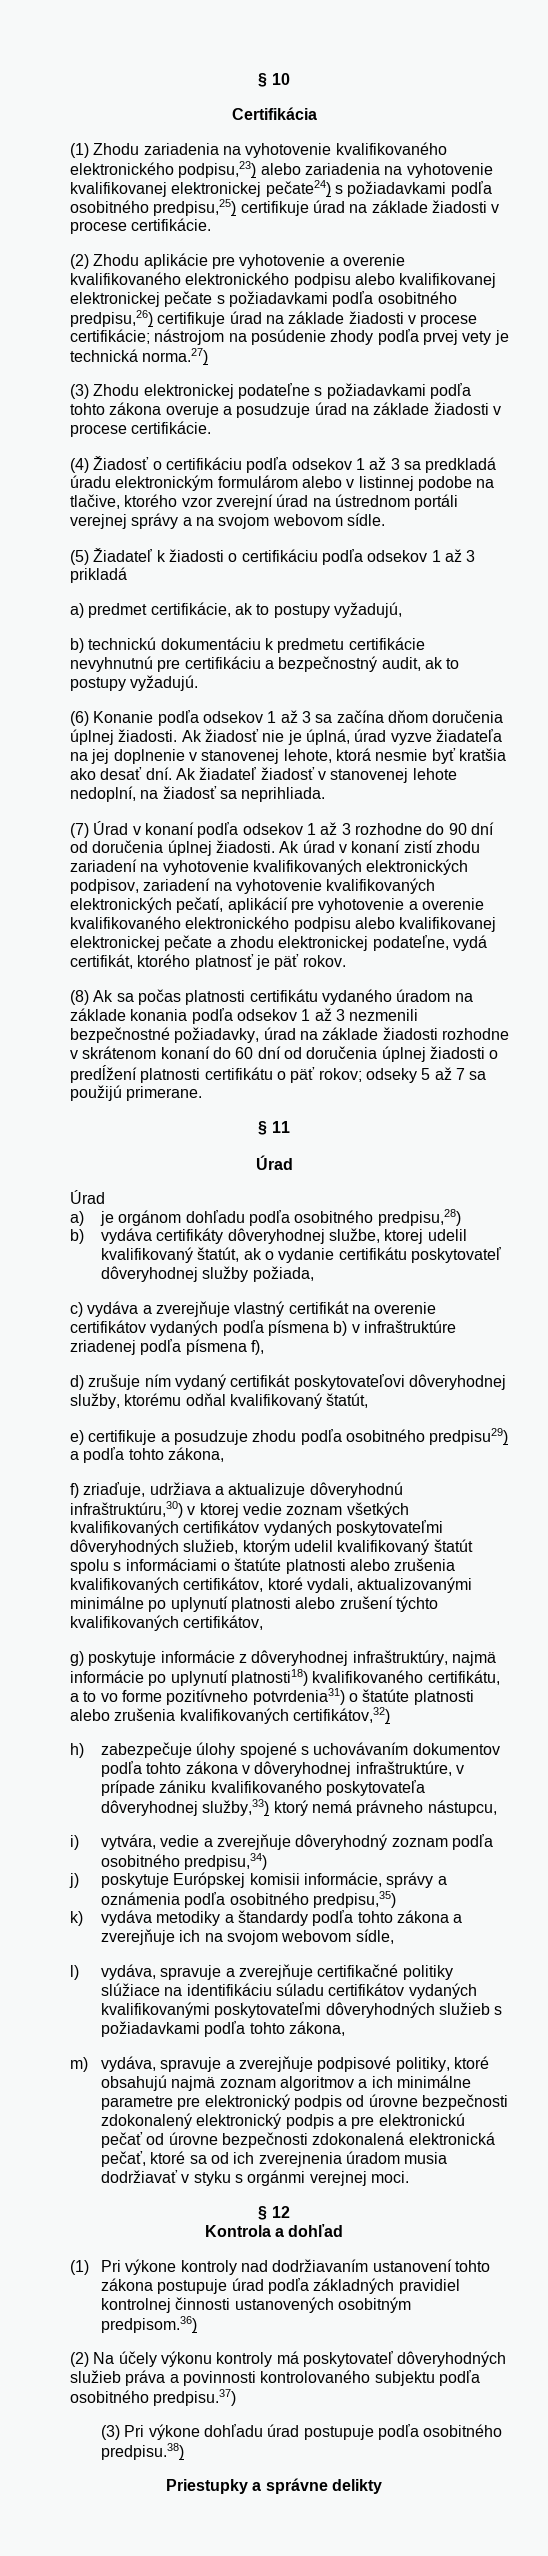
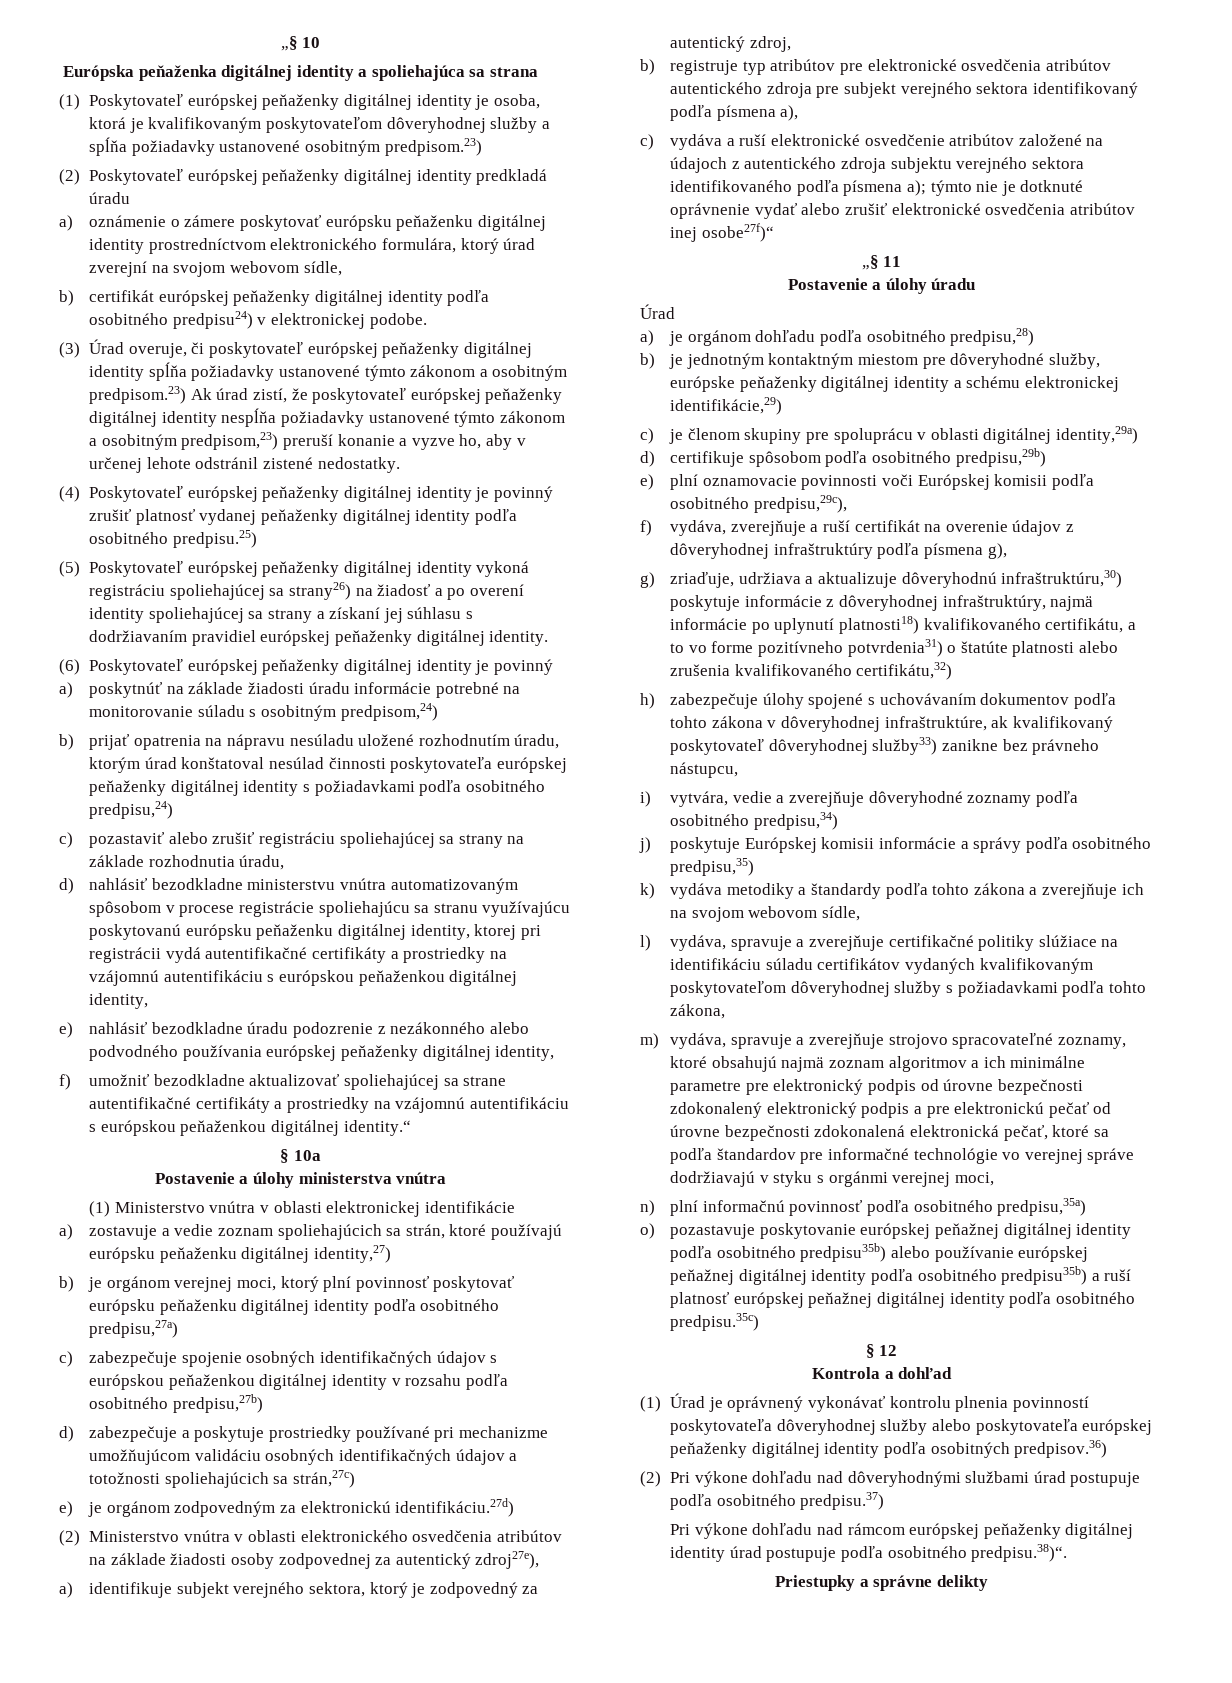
- § 10
+ „§ 10
- Certifikácia
- (1) Zhodu zariadenia na vyhotovenie kvalifikovaného elektronického podpisu,23) alebo zariadenia na vyhotovenie kvalifikovanej elektronickej pečate24) s požiadavkami podľa osobitného predpisu,25) certifikuje úrad na základe žiadosti v procese certifikácie.
- (2) Zhodu aplikácie pre vyhotovenie a overenie kvalifikovaného elektronického podpisu alebo kvalifikovanej elektronickej pečate s požiadavkami podľa osobitného predpisu,26) certifikuje úrad na základe žiadosti v procese certifikácie; nástrojom na posúdenie zhody podľa prvej vety je technická norma.27)
- (3) Zhodu elektronickej podateľne s požiadavkami podľa tohto zákona overuje a posudzuje úrad na základe žiadosti v procese certifikácie.
- (4) Žiadosť o certifikáciu podľa odsekov 1 až 3 sa predkladá úradu elektronickým formulárom alebo v listinnej podobe na tlačive, ktorého vzor zverejní úrad na ústrednom portáli verejnej správy a na svojom webovom sídle.
- (5) Žiadateľ k žiadosti o certifikáciu podľa odsekov 1 až 3 prikladá
- a) predmet certifikácie, ak to postupy vyžadujú,
- b) technickú dokumentáciu k predmetu certifikácie nevyhnutnú pre certifikáciu a bezpečnostný audit, ak to postupy vyžadujú.
- (6) Konanie podľa odsekov 1 až 3 sa začína dňom doručenia úplnej žiadosti. Ak žiadosť nie je úplná, úrad vyzve žiadateľa na jej doplnenie v stanovenej lehote, ktorá nesmie byť kratšia ako desať dní. Ak žiadateľ žiadosť v stanovenej lehote nedoplní, na žiadosť sa neprihliada.
- (7) Úrad v konaní podľa odsekov 1 až 3 rozhodne do 90 dní od doručenia úplnej žiadosti. Ak úrad v konaní zistí zhodu zariadení na vyhotovenie kvalifikovaných elektronických podpisov, zariadení na vyhotovenie kvalifikovaných elektronických pečatí, aplikácií pre vyhotovenie a overenie kvalifikovaného elektronického podpisu alebo kvalifikovanej elektronickej pečate a zhodu elektronickej podateľne, vydá certifikát, ktorého platnosť je päť rokov.
- (8) Ak sa počas platnosti certifikátu vydaného úradom na základe konania podľa odsekov 1 až 3 nezmenili bezpečnostné požiadavky, úrad na základe žiadosti rozhodne v skrátenom konaní do 60 dní od doručenia úplnej žiadosti o predĺžení platnosti certifikátu o päť rokov; odseky 5 až 7 sa použijú primerane.
- § 11
- Úrad
+ Európska peňaženka digitálnej identity a spoliehajúca sa strana
+ (1) Poskytovateľ európskej peňaženky digitálnej identity je osoba, ktorá je kvalifikovaným poskytovateľom dôveryhodnej služby a spĺňa požiadavky ustanovené osobitným predpisom.23)
+ (2) Poskytovateľ európskej peňaženky digitálnej identity predkladá úradu
+ a) oznámenie o zámere poskytovať európsku peňaženku digitálnej identity prostredníctvom elektronického formulára, ktorý úrad zverejní na svojom webovom sídle,
+ b) certifikát európskej peňaženky digitálnej identity podľa osobitného predpisu24) v elektronickej podobe.
+ (3) Úrad overuje, či poskytovateľ európskej peňaženky digitálnej identity spĺňa požiadavky ustanovené týmto zákonom a osobitným predpisom.23) Ak úrad zistí, že poskytovateľ európskej peňaženky digitálnej identity nespĺňa požiadavky ustanovené týmto zákonom a osobitným predpisom,23) preruší konanie a vyzve ho, aby v určenej lehote odstránil zistené nedostatky.
+ (4) Poskytovateľ európskej peňaženky digitálnej identity je povinný zrušiť platnosť vydanej peňaženky digitálnej identity podľa osobitného predpisu.25)
+ (5) Poskytovateľ európskej peňaženky digitálnej identity vykoná registráciu spoliehajúcej sa strany26) na žiadosť a po overení identity spoliehajúcej sa strany a získaní jej súhlasu s dodržiavaním pravidiel európskej peňaženky digitálnej identity.
+ (6) Poskytovateľ európskej peňaženky digitálnej identity je povinný
+ a) poskytnúť na základe žiadosti úradu informácie potrebné na monitorovanie súladu s osobitným predpisom,24)
+ b) prijať opatrenia na nápravu nesúladu uložené rozhodnutím úradu, ktorým úrad konštatoval nesúlad činnosti poskytovateľa európskej peňaženky digitálnej identity s požiadavkami podľa osobitného predpisu,24)
+ c) pozastaviť alebo zrušiť registráciu spoliehajúcej sa strany na základe rozhodnutia úradu,
+ d) nahlásiť bezodkladne ministerstvu vnútra automatizovaným spôsobom v procese registrácie spoliehajúcu sa stranu využívajúcu poskytovanú európsku peňaženku digitálnej identity, ktorej pri registrácii vydá autentifikačné certifikáty a prostriedky na vzájomnú autentifikáciu s európskou peňaženkou digitálnej identity,
+ e) nahlásiť bezodkladne úradu podozrenie z nezákonného alebo podvodného používania európskej peňaženky digitálnej identity,
+ f) umožniť bezodkladne aktualizovať spoliehajúcej sa strane autentifikačné certifikáty a prostriedky na vzájomnú autentifikáciu s európskou peňaženkou digitálnej identity.“
+ § 10a
+ Postavenie a úlohy ministerstva vnútra
+ (1) Ministerstvo vnútra v oblasti elektronickej identifikácie
+ a) zostavuje a vedie zoznam spoliehajúcich sa strán, ktoré používajú európsku peňaženku digitálnej identity,27)
+ b) je orgánom verejnej moci, ktorý plní povinnosť poskytovať európsku peňaženku digitálnej identity podľa osobitného predpisu,27a)
+ c) zabezpečuje spojenie osobných identifikačných údajov s európskou peňaženkou digitálnej identity v rozsahu podľa osobitného predpisu,27b)
+ d) zabezpečuje a poskytuje prostriedky používané pri mechanizme umožňujúcom validáciu osobných identifikačných údajov a totožnosti spoliehajúcich sa strán,27c)
+ e) je orgánom zodpovedným za elektronickú identifikáciu.27d)
+ (2) Ministerstvo vnútra v oblasti elektronického osvedčenia atribútov na základe žiadosti osoby zodpovednej za autentický zdroj27e),
+ a) identifikuje subjekt verejného sektora, ktorý je zodpovedný za autentický zdroj,
+ b) registruje typ atribútov pre elektronické osvedčenia atribútov autentického zdroja pre subjekt verejného sektora identifikovaný podľa písmena a),
+ c) vydáva a ruší elektronické osvedčenie atribútov založené na údajoch z autentického zdroja subjektu verejného sektora identifikovaného podľa písmena a); týmto nie je dotknuté oprávnenie vydať alebo zrušiť elektronické osvedčenia atribútov inej osobe27f)“
+ „§ 11
+ Postavenie a úlohy úradu
- b) vydáva certifikáty dôveryhodnej službe, ktorej udelil kvalifikovaný štatút, ak o vydanie certifikátu poskytovateľ dôveryhodnej služby požiada,
- c) vydáva a zverejňuje vlastný certifikát na overenie certifikátov vydaných podľa písmena b) v infraštruktúre zriadenej podľa písmena f),
- d) zrušuje ním vydaný certifikát poskytovateľovi dôveryhodnej služby, ktorému odňal kvalifikovaný štatút,
- e) certifikuje a posudzuje zhodu podľa osobitného predpisu29) a podľa tohto zákona,
- f) zriaďuje, udržiava a aktualizuje dôveryhodnú infraštruktúru,30) v ktorej vedie zoznam všetkých kvalifikovaných certifikátov vydaných poskytovateľmi dôveryhodných služieb, ktorým udelil kvalifikovaný štatút spolu s informáciami o štatúte platnosti alebo zrušenia kvalifikovaných certifikátov, ktoré vydali, aktualizovanými minimálne po uplynutí platnosti alebo zrušení týchto kvalifikovaných certifikátov,
- g) poskytuje informácie z dôveryhodnej infraštruktúry, najmä informácie po uplynutí platnosti18) kvalifikovaného certifikátu, a to vo forme pozitívneho potvrdenia31) o štatúte platnosti alebo zrušenia kvalifikovaných certifikátov,32)
+ b) je jednotným kontaktným miestom pre dôveryhodné služby, európske peňaženky digitálnej identity a schému elektronickej identifikácie,29)
+ c) je členom skupiny pre spoluprácu v oblasti digitálnej identity,29a)
+ d) certifikuje spôsobom podľa osobitného predpisu,29b)
+ e) plní oznamovacie povinnosti voči Európskej komisii podľa osobitného predpisu,29c),
+ f) vydáva, zverejňuje a ruší certifikát na overenie údajov z dôveryhodnej infraštruktúry podľa písmena g),
+ g) zriaďuje, udržiava a aktualizuje dôveryhodnú infraštruktúru,30) poskytuje informácie z dôveryhodnej infraštruktúry, najmä informácie po uplynutí platnosti18) kvalifikovaného certifikátu, a to vo forme pozitívneho potvrdenia31) o štatúte platnosti alebo zrušenia kvalifikovaného certifikátu,32)
- h) zabezpečuje úlohy spojené s uchovávaním dokumentov podľa tohto zákona v dôveryhodnej infraštruktúre, v prípade zániku kvalifikovaného poskytovateľa dôveryhodnej služby,33) ktorý nemá právneho nástupcu,
+ h) zabezpečuje úlohy spojené s uchovávaním dokumentov podľa tohto zákona v dôveryhodnej infraštruktúre, ak kvalifikovaný poskytovateľ dôveryhodnej služby33) zanikne bez právneho nástupcu,
- i) vytvára, vedie a zverejňuje dôveryhodný zoznam podľa osobitného predpisu,34)
+ i) vytvára, vedie a zverejňuje dôveryhodné zoznamy podľa osobitného predpisu,34)
- j) poskytuje Európskej komisii informácie, správy a oznámenia podľa osobitného predpisu,35)
+ j) poskytuje Európskej komisii informácie a správy podľa osobitného predpisu,35)
- l) vydáva, spravuje a zverejňuje certifikačné politiky slúžiace na identifikáciu súladu certifikátov vydaných kvalifikovanými poskytovateľmi dôveryhodných služieb s požiadavkami podľa tohto zákona,
+ l) vydáva, spravuje a zverejňuje certifikačné politiky slúžiace na identifikáciu súladu certifikátov vydaných kvalifikovaným poskytovateľom dôveryhodnej služby s požiadavkami podľa tohto zákona,
- m) vydáva, spravuje a zverejňuje podpisové politiky, ktoré obsahujú najmä zoznam algoritmov a ich minimálne parametre pre elektronický podpis od úrovne bezpečnosti zdokonalený elektronický podpis a pre elektronickú pečať od úrovne bezpečnosti zdokonalená elektronická pečať, ktoré sa od ich zverejnenia úradom musia dodržiavať v styku s orgánmi verejnej moci.
+ m) vydáva, spravuje a zverejňuje strojovo spracovateľné zoznamy, ktoré obsahujú najmä zoznam algoritmov a ich minimálne parametre pre elektronický podpis od úrovne bezpečnosti zdokonalený elektronický podpis a pre elektronickú pečať od úrovne bezpečnosti zdokonalená elektronická pečať, ktoré sa podľa štandardov pre informačné technológie vo verejnej správe dodržiavajú v styku s orgánmi verejnej moci,
+ n) plní informačnú povinnosť podľa osobitného predpisu,35a)
+ o) pozastavuje poskytovanie európskej peňažnej digitálnej identity podľa osobitného predpisu35b) alebo používanie európskej peňažnej digitálnej identity podľa osobitného predpisu35b) a ruší platnosť európskej peňažnej digitálnej identity podľa osobitného predpisu.35c)
- (1) Pri výkone kontroly nad dodržiavaním ustanovení tohto zákona postupuje úrad podľa základných pravidiel kontrolnej činnosti ustanovených osobitným predpisom.36)
- (2) Na účely výkonu kontroly má poskytovateľ dôveryhodných služieb práva a povinnosti kontrolovaného subjektu podľa osobitného predpisu.37)
+ (1) Úrad je oprávnený vykonávať kontrolu plnenia povinností poskytovateľa dôveryhodnej služby alebo poskytovateľa európskej peňaženky digitálnej identity podľa osobitných predpisov.36)
+ (2) Pri výkone dohľadu nad dôveryhodnými službami úrad postupuje podľa osobitného predpisu.37)
- (3) Pri výkone dohľadu úrad postupuje podľa osobitného predpisu.38)
+ Pri výkone dohľadu nad rámcom európskej peňaženky digitálnej identity úrad postupuje podľa osobitného predpisu.38)“.

